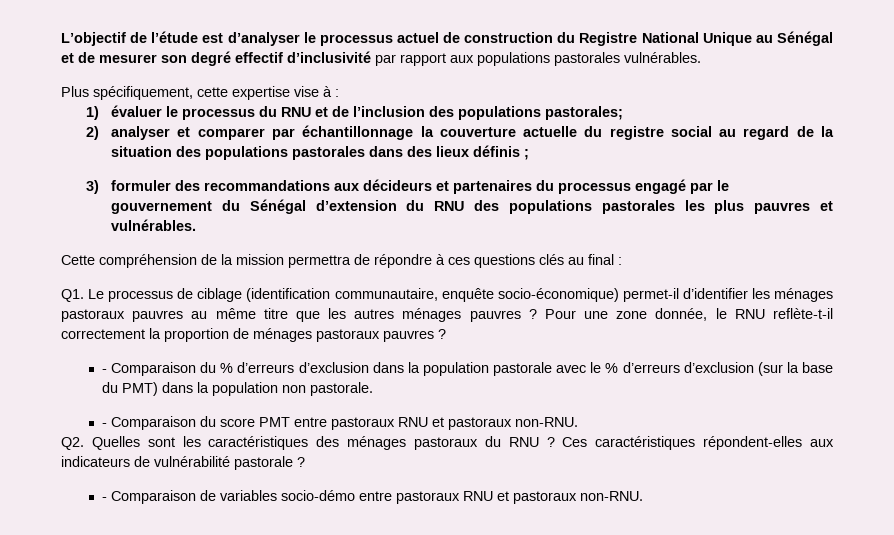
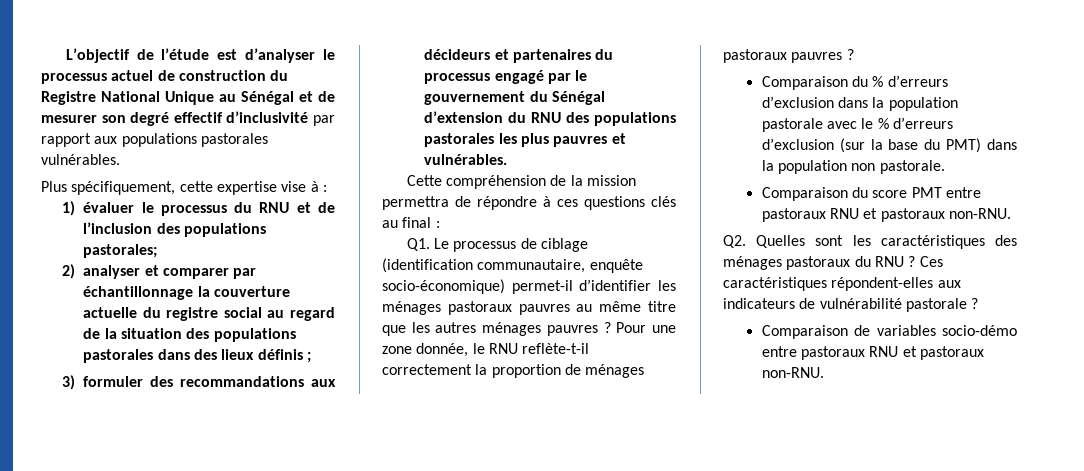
- - Comparaison du % d’erreurs d’exclusion dans la population pastorale avec le % d’erreurs d’exclusion (sur la base du PMT) dans la population non pastorale.
+ Comparaison du % d’erreurs d’exclusion dans la population pastorale avec le % d’erreurs d’exclusion (sur la base du PMT) dans la population non pastorale.
- - Comparaison du score PMT entre pastoraux RNU et pastoraux non-RNU.
+ Comparaison du score PMT entre pastoraux RNU et pastoraux non-RNU.
- - Comparaison de variables socio-démo entre pastoraux RNU et pastoraux non-RNU.
+ Comparaison de variables socio-démo entre pastoraux RNU et pastoraux non-RNU.

